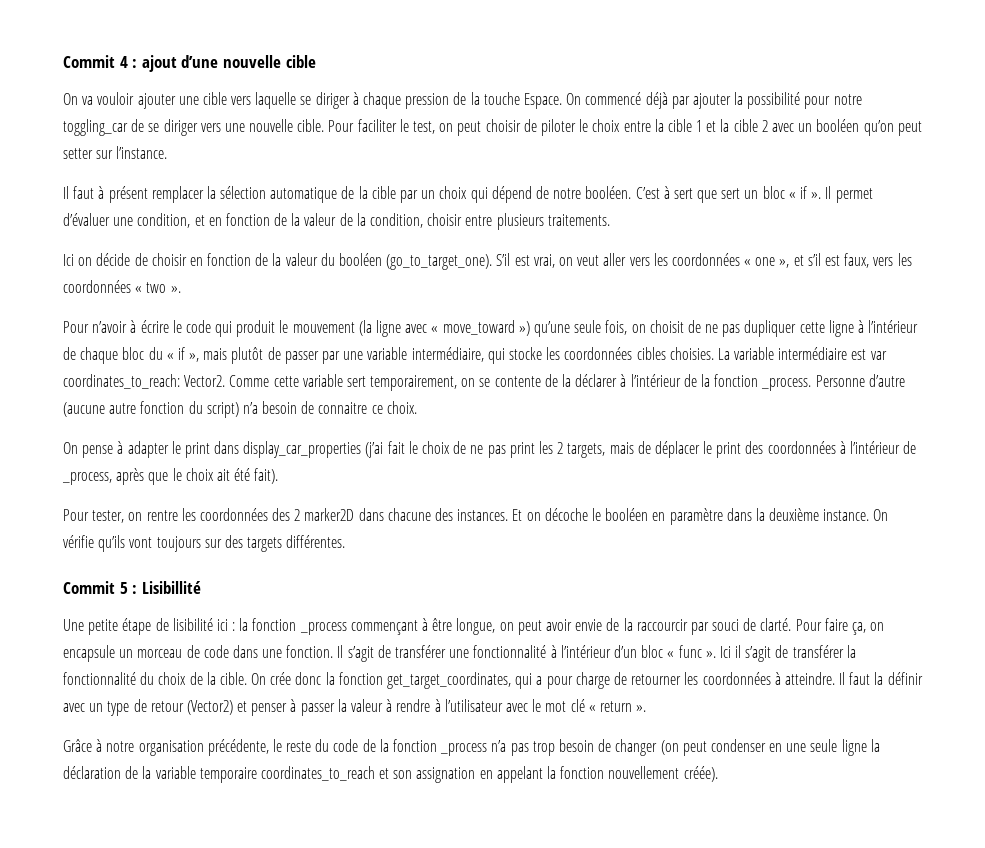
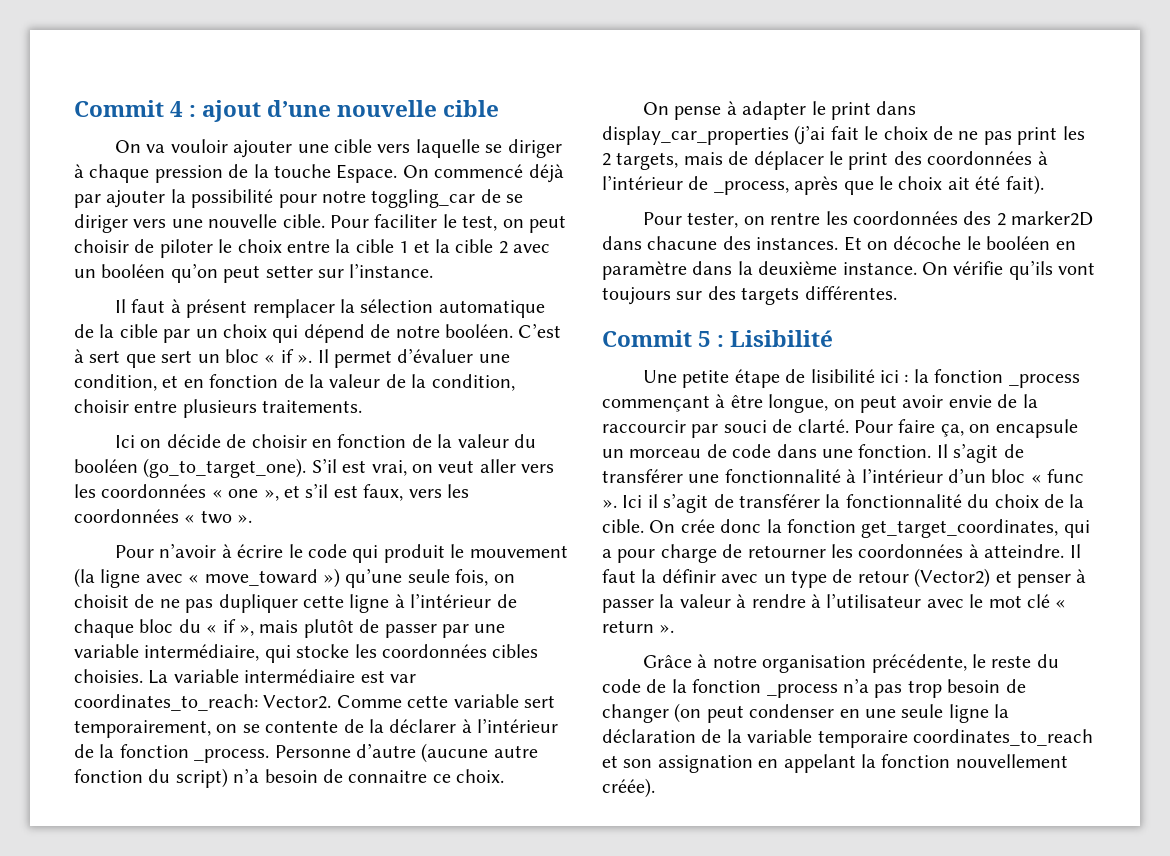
- Commit 5 : Lisibillité
+ Commit 5 : Lisibilité

